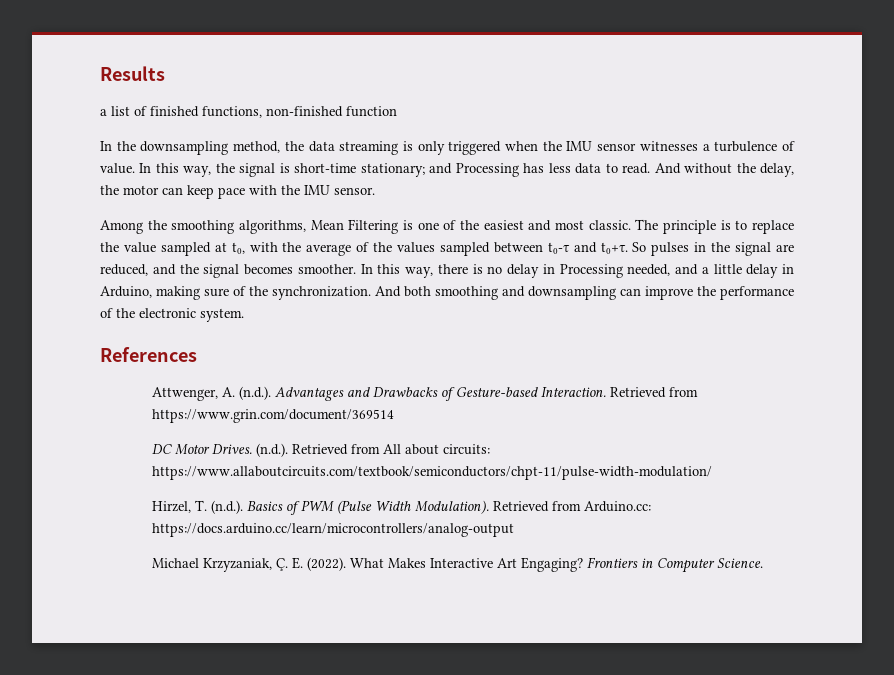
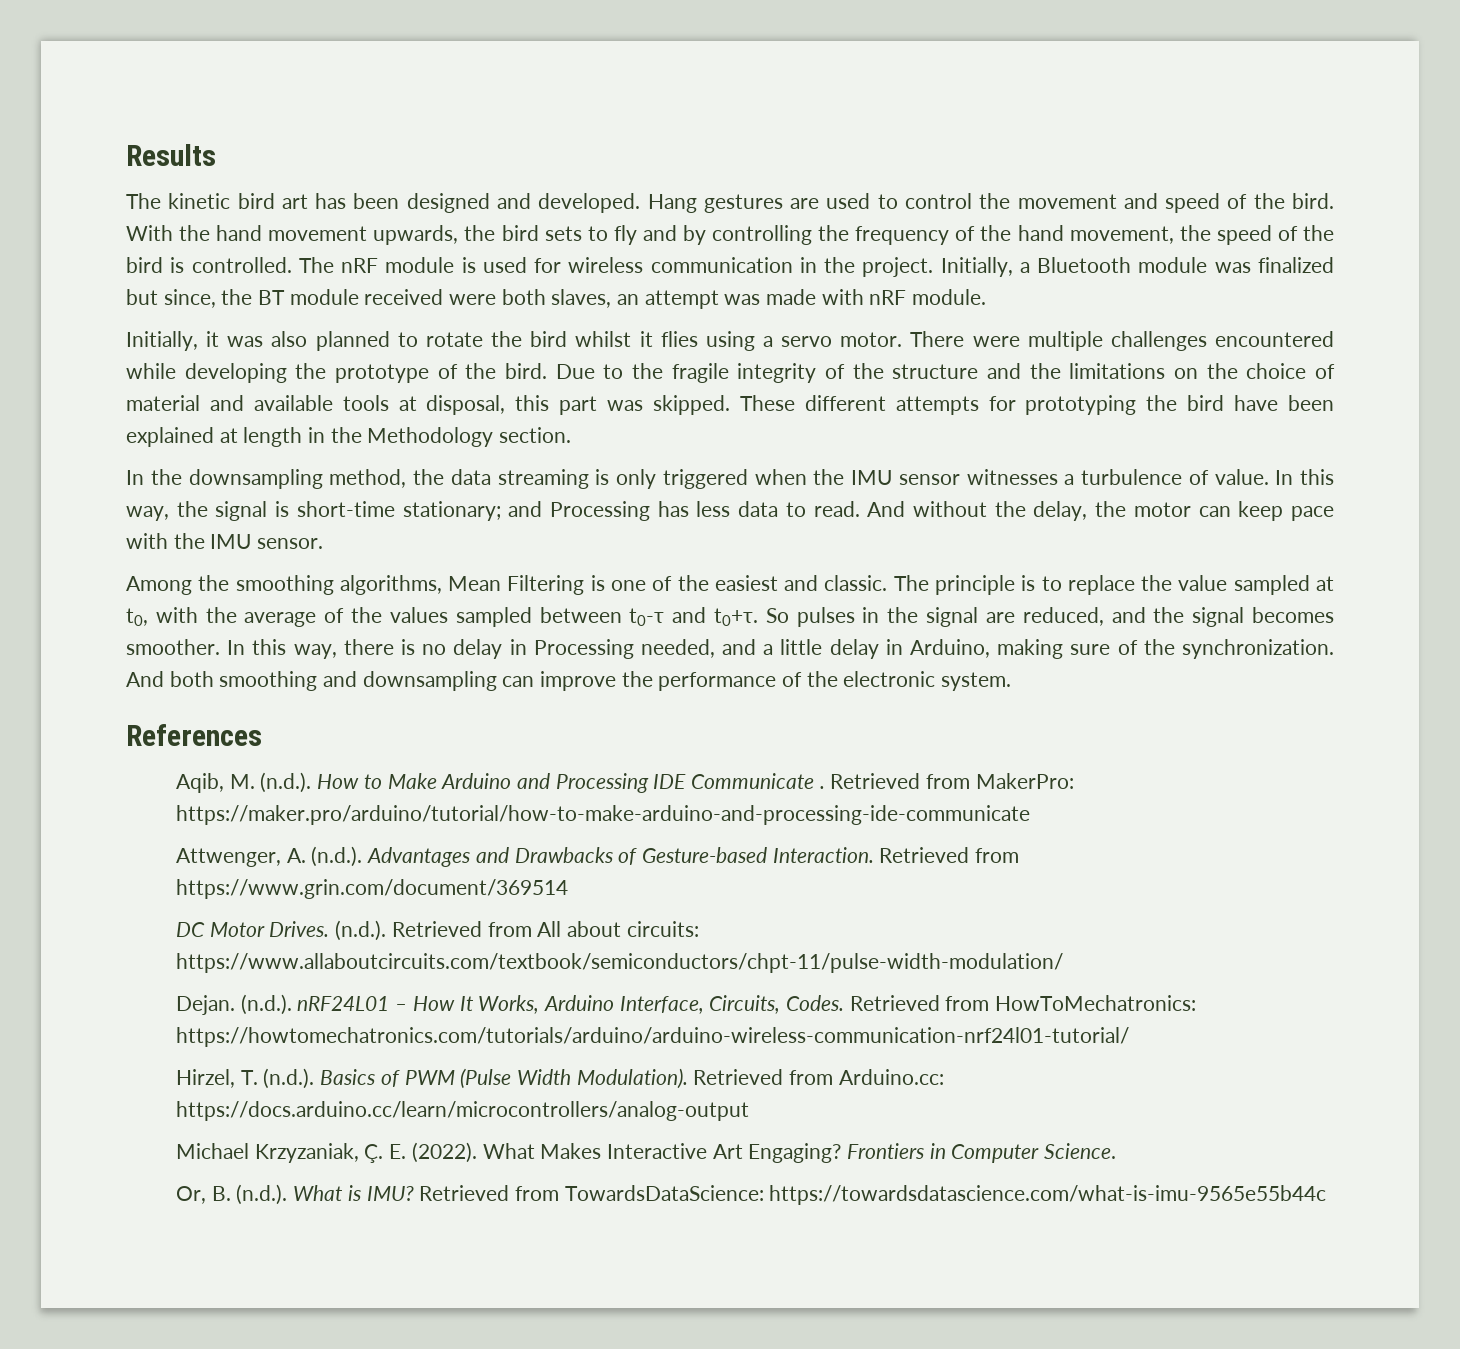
- a list of finished functions, non-finished function
+ The kinetic bird art has been designed and developed. Hang gestures are used to control the movement and speed of the bird. With the hand movement upwards, the bird sets to fly and by controlling the frequency of the hand movement, the speed of the bird is controlled. The nRF module is used for wireless communication in the project. Initially, a Bluetooth module was finalized but since, the BT module received were both slaves, an attempt was made with nRF module.
+ Initially, it was also planned to rotate the bird whilst it flies using a servo motor. There were multiple challenges encountered while developing the prototype of the bird. Due to the fragile integrity of the structure and the limitations on the choice of material and available tools at disposal, this part was skipped. These different attempts for prototyping the bird have been explained at length in the Methodology section.
- Among the smoothing algorithms, Mean Filtering is one of the easiest and most classic.
+ Among the smoothing algorithms, Mean Filtering is one of the easiest and classic.
+ Aqib, M. (n.d.). How to Make Arduino and Processing IDE Communicate . Retrieved from MakerPro: https://maker.pro/arduino/tutorial/how-to-make-arduino-and-processing-ide-communicate
+ Dejan. (n.d.). nRF24L01 – How It Works, Arduino Interface, Circuits, Codes. Retrieved from HowToMechatronics: https://howtomechatronics.com/tutorials/arduino/arduino-wireless-communication-nrf24l01-tutorial/
+ Or, B. (n.d.). What is IMU? Retrieved from TowardsDataScience: https://towardsdatascience.com/what-is-imu-9565e55b44c

